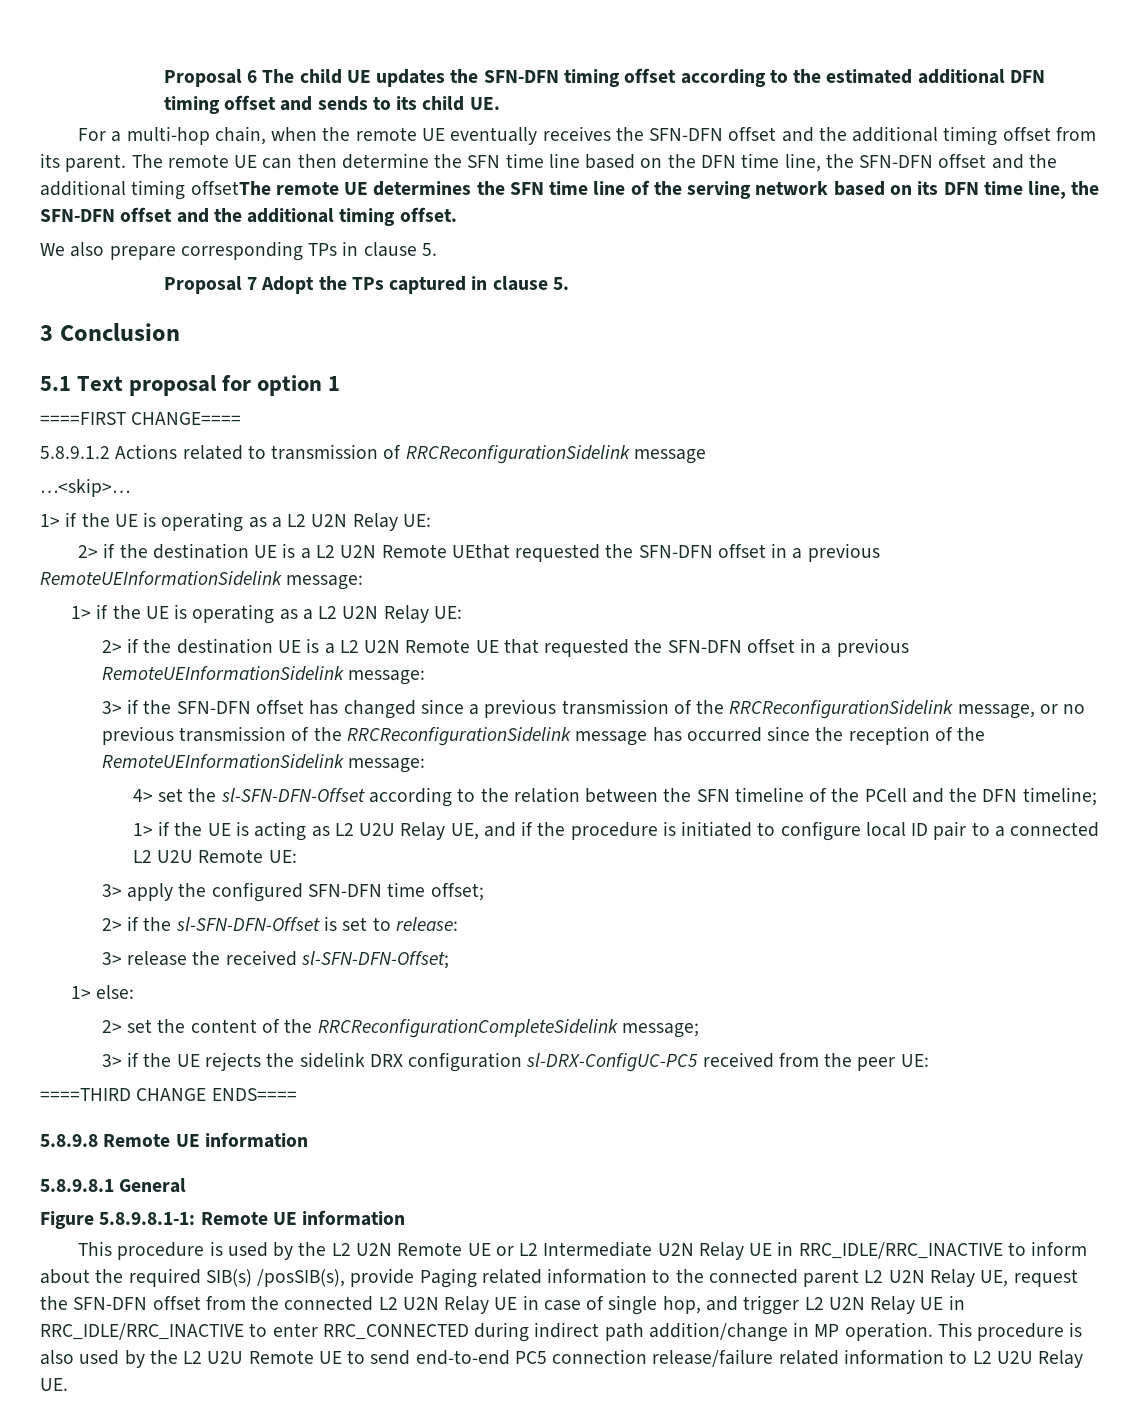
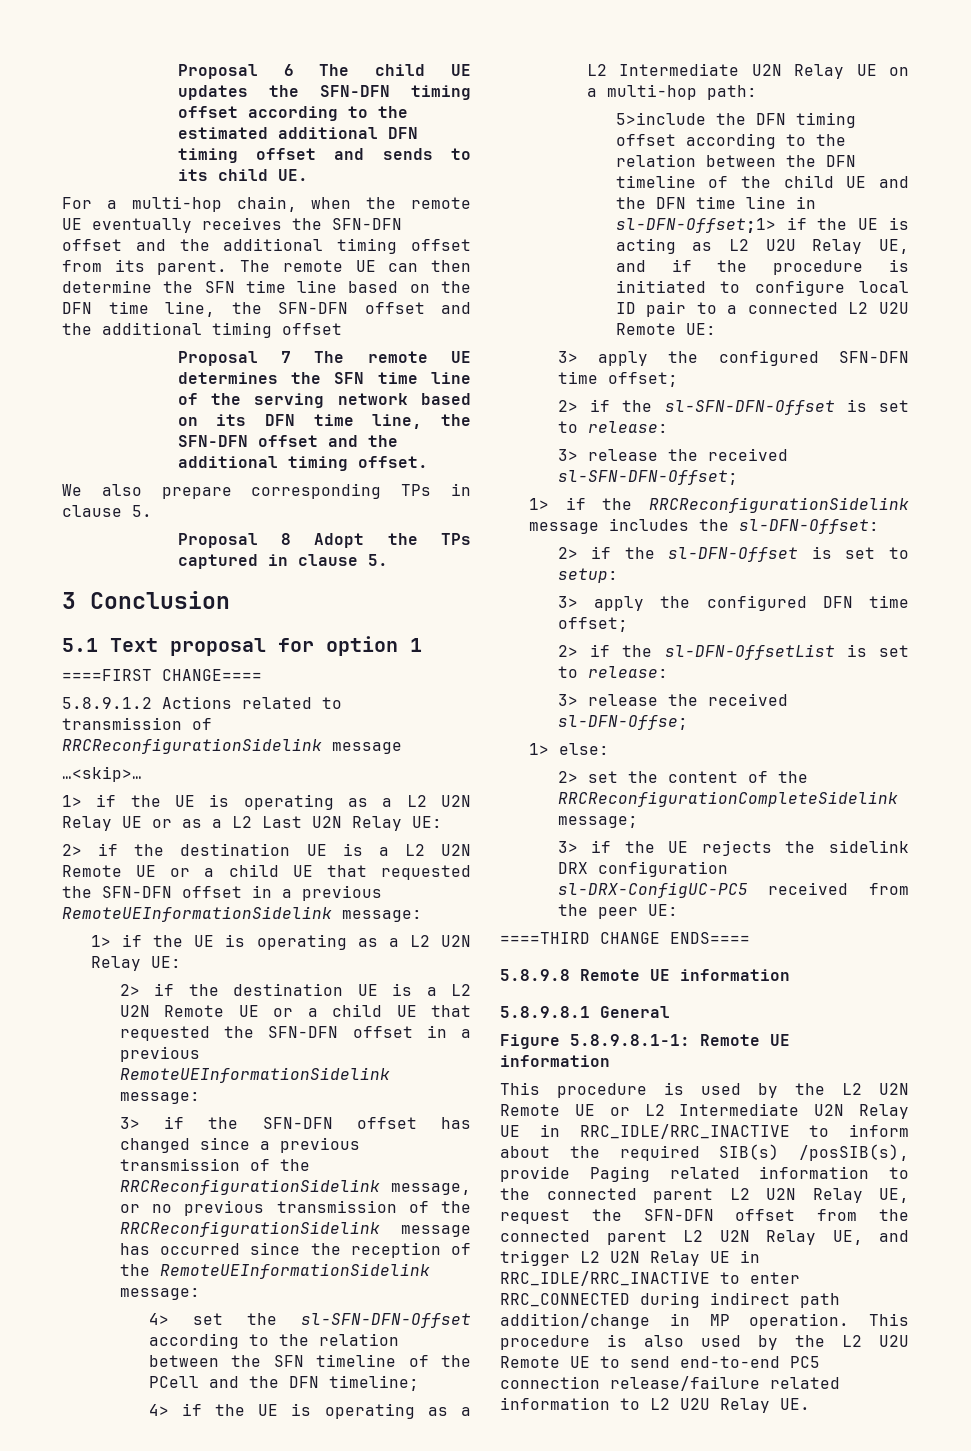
- The remote UE can then determine the SFN time line based on the DFN time line, the SFN-DFN offset and the additional timing offsetThe remote UE determines the SFN time line of the serving network based on its DFN time line, the SFN-DFN offset and the additional timing offset.
+ The remote UE can then determine the SFN time line based on the DFN time line, the SFN-DFN offset and the additional timing offset
+ Proposal 7 The remote UE determines the SFN time line of the serving network based on its DFN time line, the SFN-DFN offset and the additional timing offset.
- Proposal 7 Adopt the TPs captured in clause 5.
+ Proposal 8 Adopt the TPs captured in clause 5.
  …<skip>…
+ 1> if the UE is operating as a L2 U2N Relay UE or as a L2 Last U2N Relay UE:
+ 2> if the destination UE is a L2 U2N Remote UE or a child UE that requested the SFN-DFN offset in a previous RemoteUEInformationSidelink message:
  1> if the UE is operating as a L2 U2N Relay UE:
- 2> if the destination UE is a L2 U2N Remote UEthat requested the SFN-DFN offset in a previous RemoteUEInformationSidelink message:
- 1> if the UE is operating as a L2 U2N Relay UE:
- 2> if the destination UE is a L2 U2N Remote UE that requested the SFN-DFN offset in a previous RemoteUEInformationSidelink message:
+ 2> if the destination UE is a L2 U2N Remote UE or a child UE that requested the SFN-DFN offset in a previous RemoteUEInformationSidelink message:
- 1> if the UE is acting as L2 U2U Relay UE, and if the procedure is initiated to configure local ID pair to a connected L2 U2U Remote UE:
+ 4> if the UE is operating as a L2 Intermediate U2N Relay UE on a multi-hop path:
+ 5>include the DFN timing offset according to the relation between the DFN timeline of the child UE and the DFN time line in sl-DFN-Offset;1> if the UE is acting as L2 U2U Relay UE, and if the procedure is initiated to configure local ID pair to a connected L2 U2U Remote UE:
+ 1> if the RRCReconfigurationSidelink message includes the sl-DFN-Offset:
+ 2> if the sl-DFN-Offset is set to setup:
+ 3> apply the configured DFN time offset;
+ 2> if the sl-DFN-OffsetList is set to release:
+ 3> release the received sl-DFN-Offse;
- This procedure is used by the L2 U2N Remote UE or L2 Intermediate U2N Relay UE in RRC_IDLE/RRC_INACTIVE to inform about the required SIB(s) /posSIB(s), provide Paging related information to the connected parent L2 U2N Relay UE, request the SFN-DFN offset from the connected L2 U2N Relay UE in case of single hop, and trigger L2 U2N Relay UE in RRC_IDLE/RRC_INACTIVE to enter RRC_CONNECTED during indirect path addition/change in MP operation.
+ This procedure is used by the L2 U2N Remote UE or L2 Intermediate U2N Relay UE in RRC_IDLE/RRC_INACTIVE to inform about the required SIB(s) /posSIB(s), provide Paging related information to the connected parent L2 U2N Relay UE, request the SFN-DFN offset from the connected parent L2 U2N Relay UE, and trigger L2 U2N Relay UE in RRC_IDLE/RRC_INACTIVE to enter RRC_CONNECTED during indirect path addition/change in MP operation.

